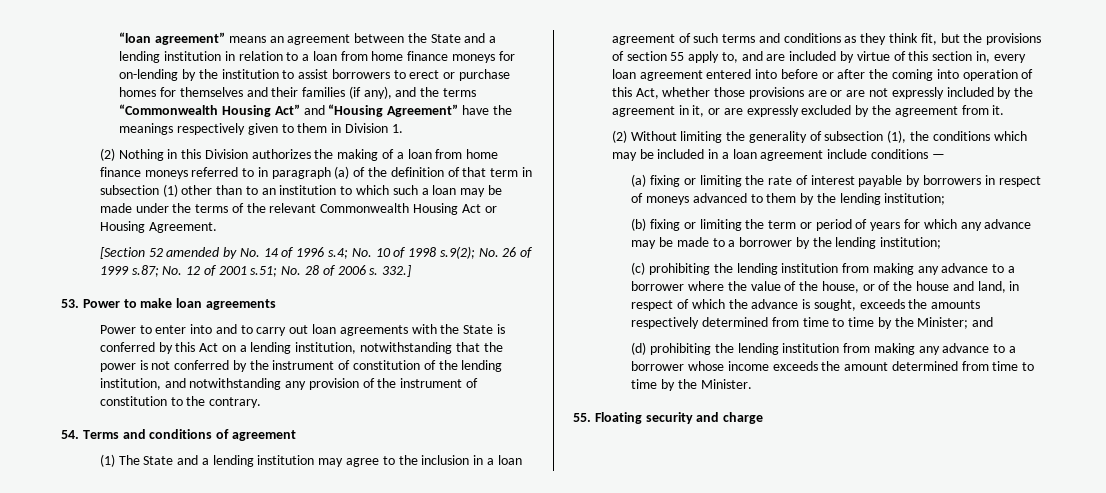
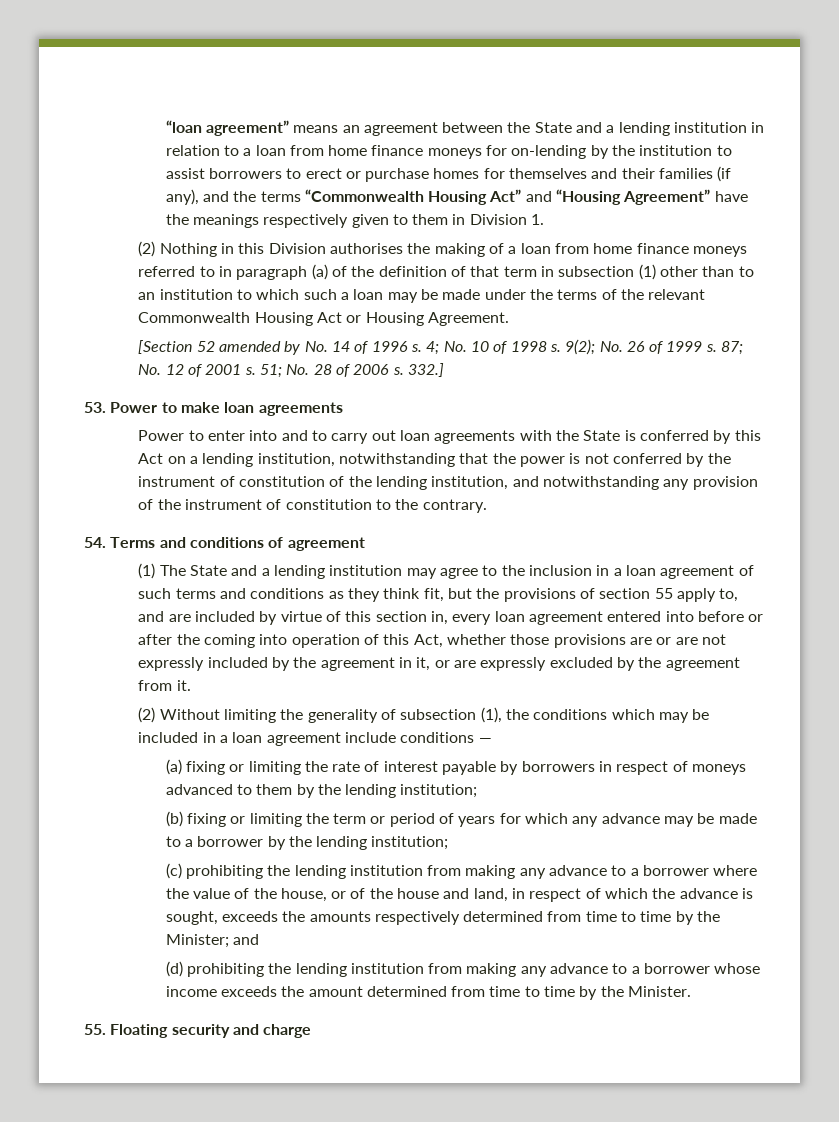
- (2) Nothing in this Division authorizes the making of a loan from home finance moneys referred to in paragraph (a) of the definition of that term in subsection (1) other than to an institution to which such a loan may be made under the terms of the relevant Commonwealth Housing Act or Housing Agreement.
+ (2) Nothing in this Division authorises the making of a loan from home finance moneys referred to in paragraph (a) of the definition of that term in subsection (1) other than to an institution to which such a loan may be made under the terms of the relevant Commonwealth Housing Act or Housing Agreement.
- [Section 52 amended by No. 14 of 1996 s.4; No. 10 of 1998 s.9(2); No. 26 of 1999 s.87; No. 12 of 2001 s.51; No. 28 of 2006 s.
+ [Section 52 amended by No. 14 of 1996 s. 4; No. 10 of 1998 s. 9(2); No. 26 of 1999 s. 87; No. 12 of 2001 s. 51; No. 28 of 2006 s.

